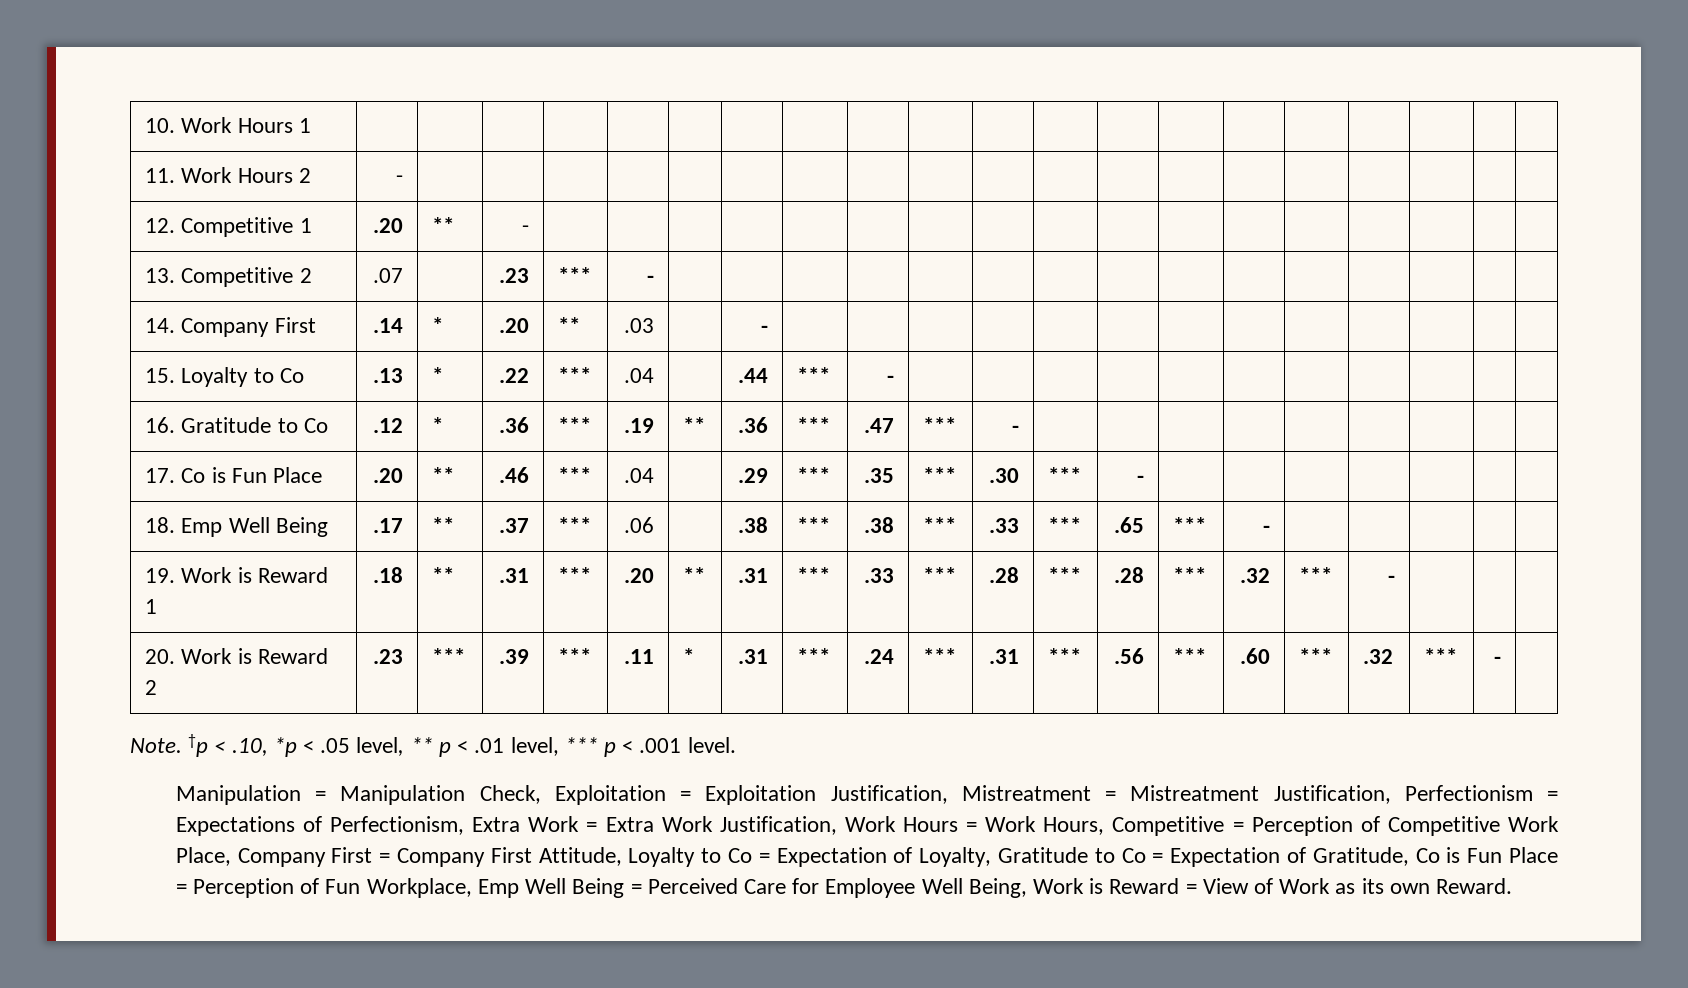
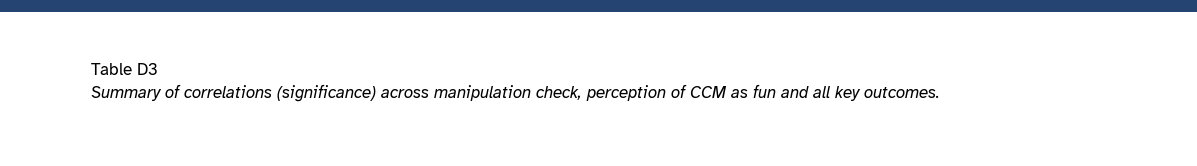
- 10. Work Hours 1 | | | | | | | | | | | | | | | | | | | |
- 11. Work Hours 2 | - | | | | | | | | | | | | | | | | | | |
- 12. Competitive 1 | .20 | ** | - | | | | | | | | | | | | | | | | |
- 13. Competitive 2 | .07 | | .23 | *** | - | | | | | | | | | | | | | | |
- 14. Company First | .14 | * | .20 | ** | .03 | | - | | | | | | | | | | | | |
- 15. Loyalty to Co | .13 | * | .22 | *** | .04 | | .44 | *** | - | | | | | | | | | | |
- 16. Gratitude to Co | .12 | * | .36 | *** | .19 | ** | .36 | *** | .47 | *** | - | | | | | | | | |
- 17. Co is Fun Place | .20 | ** | .46 | *** | .04 | | .29 | *** | .35 | *** | .30 | *** | - | | | | | | |
- 18. Emp Well Being | .17 | ** | .37 | *** | .06 | | .38 | *** | .38 | *** | .33 | *** | .65 | *** | - | | | | |
- 19. Work is Reward 1 | .18 | ** | .31 | *** | .20 | ** | .31 | *** | .33 | *** | .28 | *** | .28 | *** | .32 | *** | - | | |
- 20. Work is Reward 2 | .23 | *** | .39 | *** | .11 | * | .31 | *** | .24 | *** | .31 | *** | .56 | *** | .60 | *** | .32 | *** | - |
- Note. †p < .10, *p < .05 level, ** p < .01 level, *** p < .001 level.
- Manipulation = Manipulation Check, Exploitation = Exploitation Justification, Mistreatment = Mistreatment Justification, Perfectionism = Expectations of Perfectionism, Extra Work = Extra Work Justification, Work Hours = Work Hours, Competitive = Perception of Competitive Work Place, Company First = Company First Attitude, Loyalty to Co = Expectation of Loyalty, Gratitude to Co = Expectation of Gratitude, Co is Fun Place = Perception of Fun Workplace, Emp Well Being = Perceived Care for Employee Well Being, Work is Reward = View of Work as its own Reward.
+ Table D3
+ Summary of correlations (significance) across manipulation check, perception of CCM as fun and all key outcomes.

